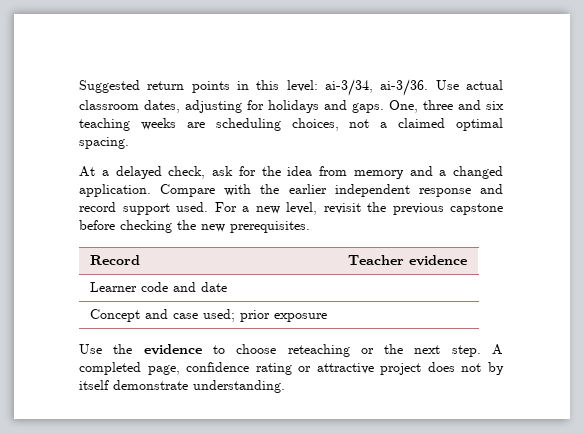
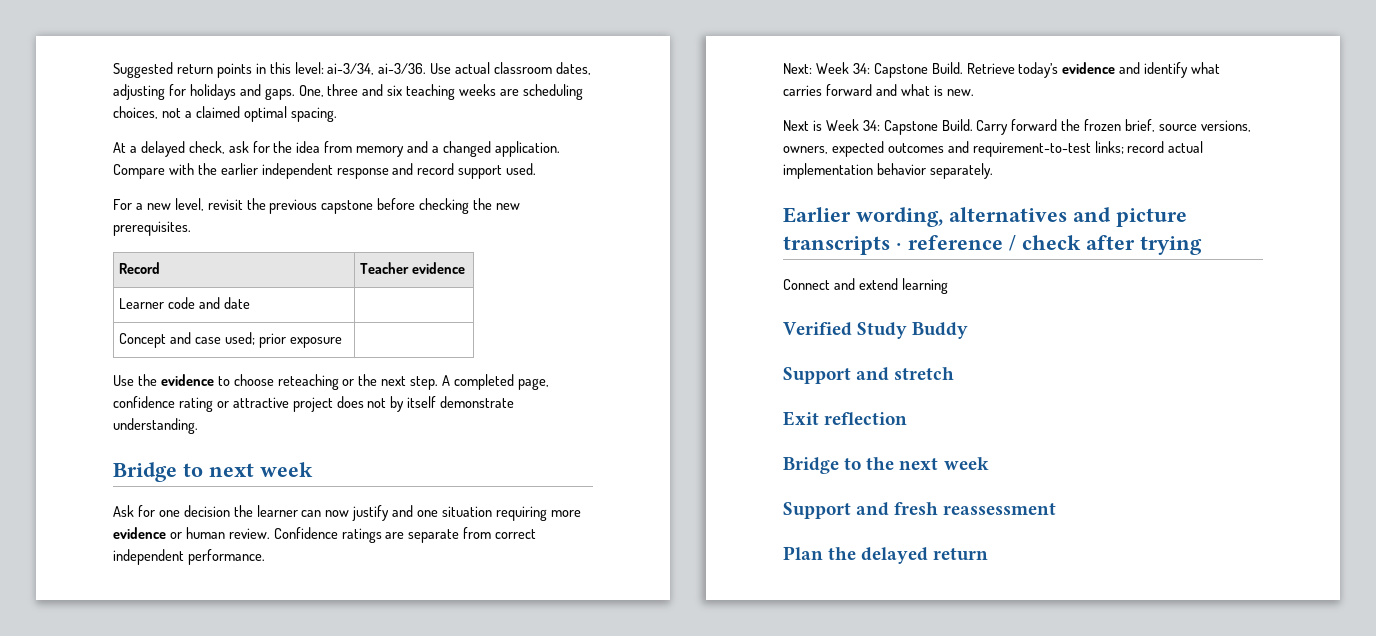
- Compare with the earlier independent response and record support used. For a new level, revisit the previous capstone before checking the new prerequisites.
+ Compare with the earlier independent response and record support used.
+ For a new level, revisit the previous capstone before checking the new prerequisites.
+ Bridge to next week
+ Ask for one decision the learner can now justify and one situation requiring more evidence or human review. Confidence ratings are separate from correct independent performance.
+ Next: Week 34: Capstone Build. Retrieve today’s evidence and identify what carries forward and what is new.
+ Next is Week 34: Capstone Build. Carry forward the frozen brief, source versions, owners, expected outcomes and requirement-to-test links; record actual implementation behavior separately.
+ Earlier wording, alternatives and picture transcripts · reference / check after trying
+ Connect and extend learning
+ Verified Study Buddy
+ Support and stretch
+ Exit reflection
+ Bridge to the next week
+ Support and fresh reassessment
+ Plan the delayed return

